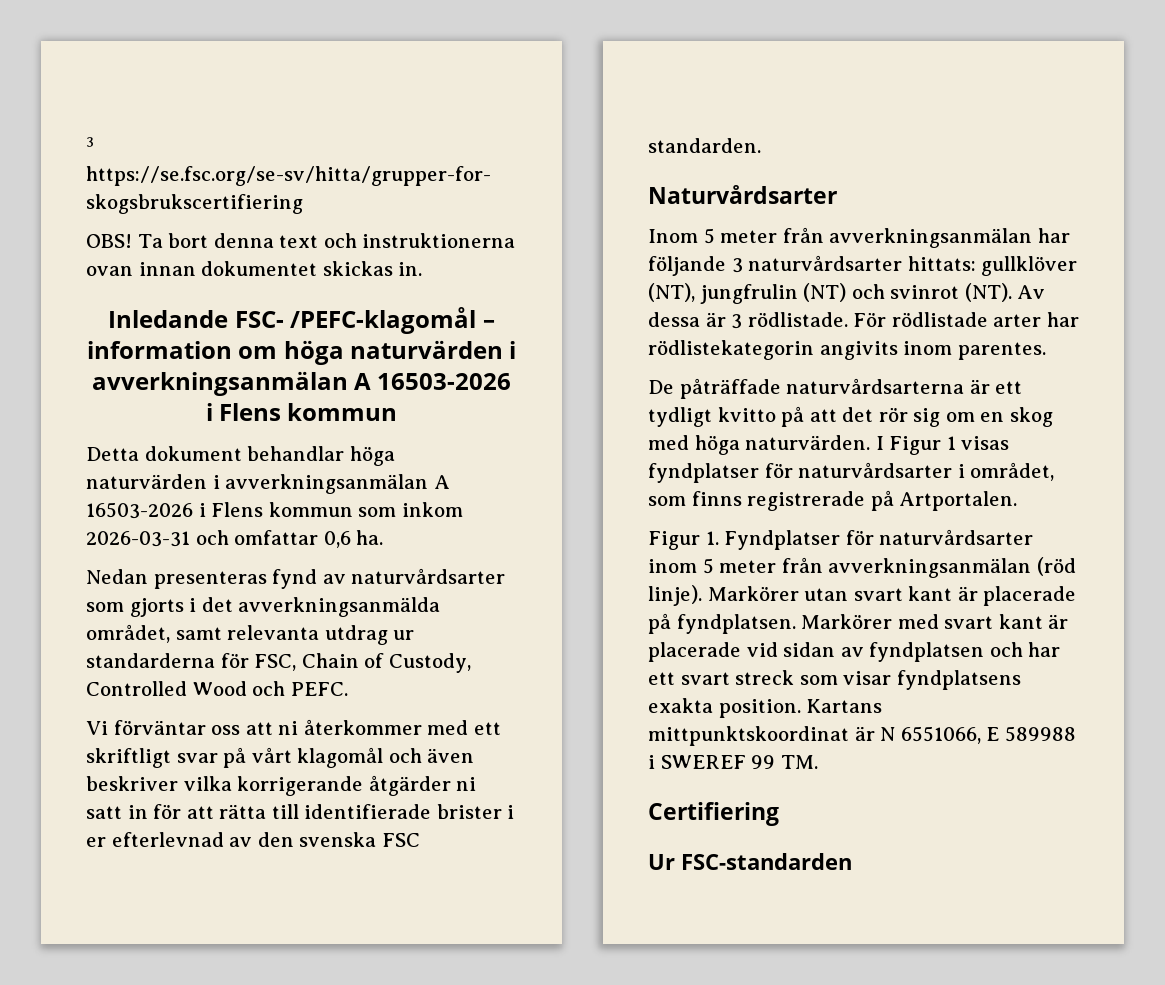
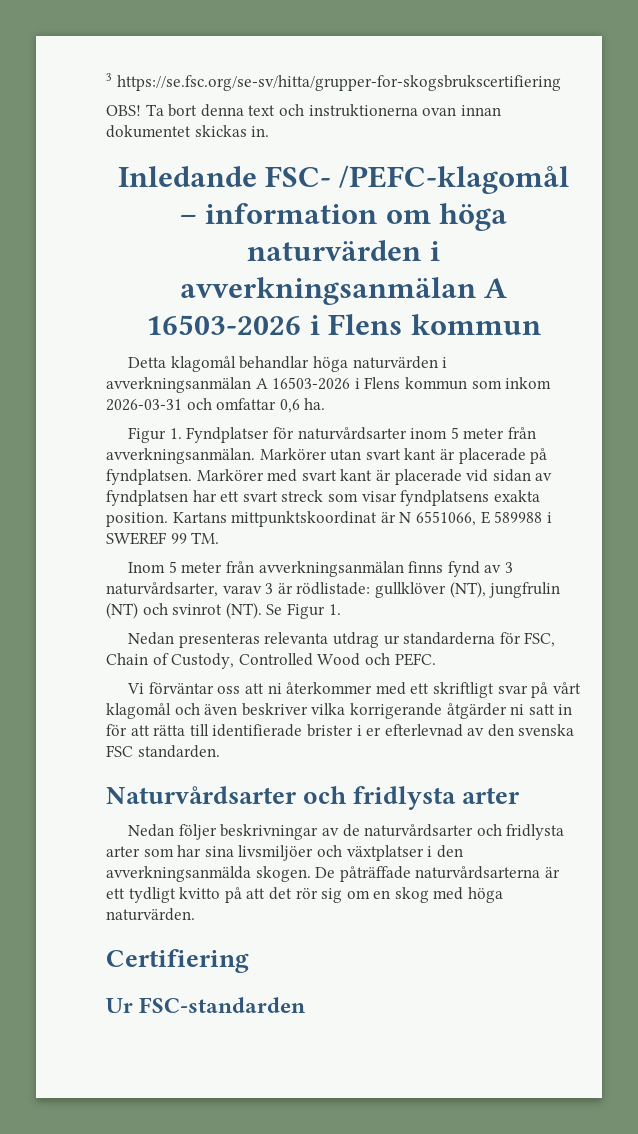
- Detta dokument behandlar höga naturvärden i avverkningsanmälan A 16503-2026 i Flens kommun som inkom 2026-03-31 och omfattar 0,6 ha.
+ Detta klagomål behandlar höga naturvärden i avverkningsanmälan A 16503-2026 i Flens kommun som inkom 2026-03-31 och omfattar 0,6 ha.
- Nedan presenteras fynd av naturvårdsarter som gjorts i det avverkningsanmälda området, samt relevanta utdrag ur standarderna för FSC, Chain of Custody, Controlled Wood och PEFC.
+ Figur 1. Fyndplatser för naturvårdsarter inom 5 meter från avverkningsanmälan. Markörer utan svart kant är placerade på fyndplatsen. Markörer med svart kant är placerade vid sidan av fyndplatsen har ett svart streck som visar fyndplatsens exakta position. Kartans mittpunktskoordinat är N 6551066, E 589988 i SWEREF 99 TM.
+ Inom 5 meter från avverkningsanmälan finns fynd av 3 naturvårdsarter, varav 3 är rödlistade: gullklöver (NT), jungfrulin (NT) och svinrot (NT). Se Figur 1.
+ Nedan presenteras relevanta utdrag ur standarderna för FSC, Chain of Custody, Controlled Wood och PEFC.
- Naturvårdsarter
- Inom 5 meter från avverkningsanmälan har följande 3 naturvårdsarter hittats: gullklöver (NT), jungfrulin (NT) och svinrot (NT). Av dessa är 3 rödlistade. För rödlistade arter har rödlistekategorin angivits inom parentes.
- De påträffade naturvårdsarterna är ett tydligt kvitto på att det rör sig om en skog med höga naturvärden. I Figur 1 visas fyndplatser för naturvårdsarter i området, som finns registrerade på Artportalen.
- Figur 1. Fyndplatser för naturvårdsarter inom 5 meter från avverkningsanmälan (röd linje). Markörer utan svart kant är placerade på fyndplatsen. Markörer med svart kant är placerade vid sidan av fyndplatsen och har ett svart streck som visar fyndplatsens exakta position. Kartans mittpunktskoordinat är N 6551066, E 589988 i SWEREF 99 TM.
+ Naturvårdsarter och fridlysta arter
+ Nedan följer beskrivningar av de naturvårdsarter och fridlysta arter som har sina livsmiljöer och växtplatser i den avverkningsanmälda skogen. De påträffade naturvårdsarterna är ett tydligt kvitto på att det rör sig om en skog med höga naturvärden.

